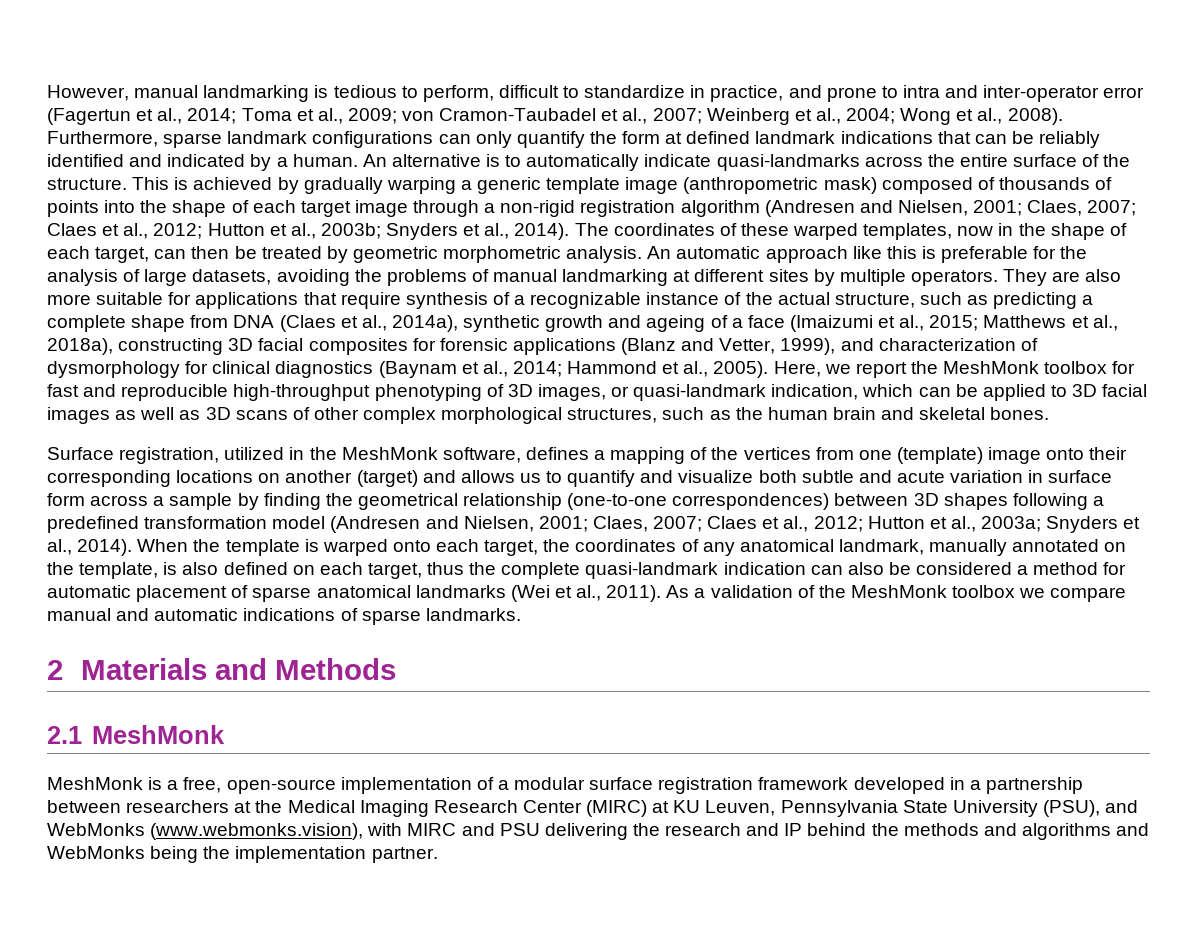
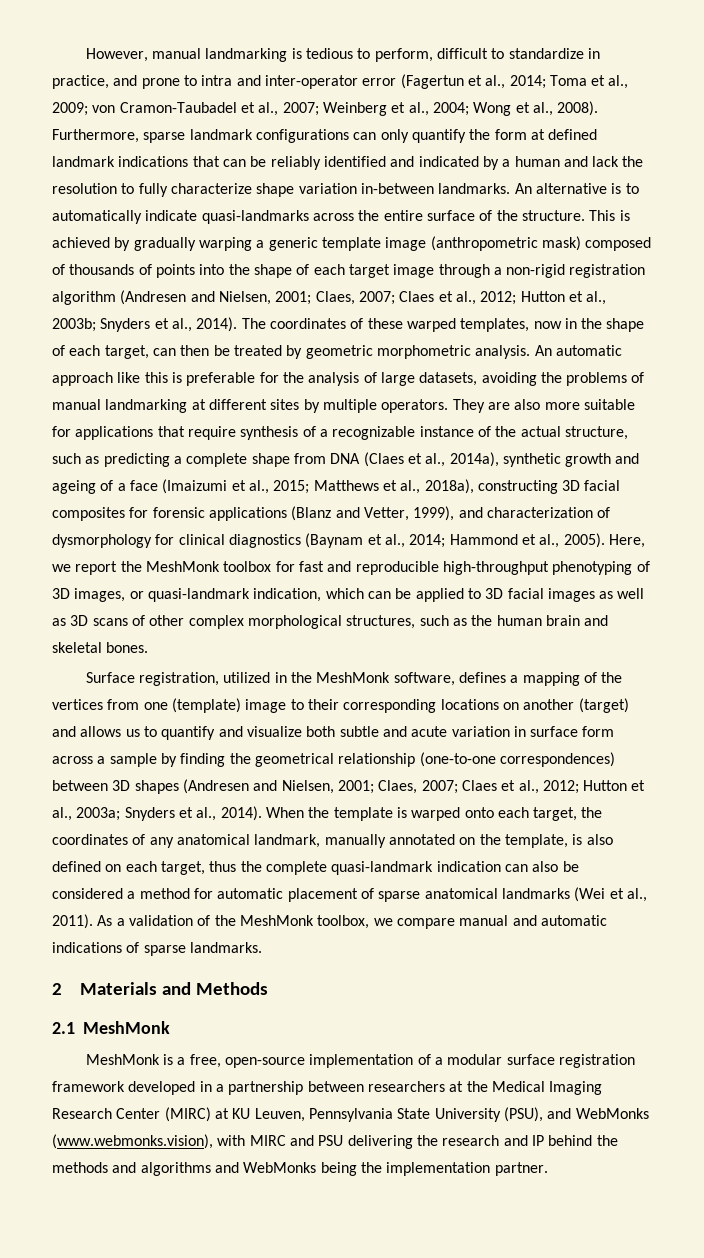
- Furthermore, sparse landmark configurations can only quantify the form at defined landmark indications that can be reliably identified and indicated by a human.
+ Furthermore, sparse landmark configurations can only quantify the form at defined landmark indications that can be reliably identified and indicated by a human and lack the resolution to fully characterize shape variation in-between landmarks.
- Surface registration, utilized in the MeshMonk software, defines a mapping of the vertices from one (template) image onto their corresponding locations on another (target) and allows us to quantify and visualize both subtle and acute variation in surface form across a sample by finding the geometrical relationship (one-to-one correspondences) between 3D shapes following a predefined transformation model (Andresen and Nielsen, 2001;
+ Surface registration, utilized in the MeshMonk software, defines a mapping of the vertices from one (template) image to their corresponding locations on another (target) and allows us to quantify and visualize both subtle and acute variation in surface form across a sample by finding the geometrical relationship (one-to-one correspondences) between 3D shapes (Andresen and Nielsen, 2001;
- As a validation of the MeshMonk toolbox we compare manual and automatic indications of sparse landmarks.
+ As a validation of the MeshMonk toolbox, we compare manual and automatic indications of sparse landmarks.

